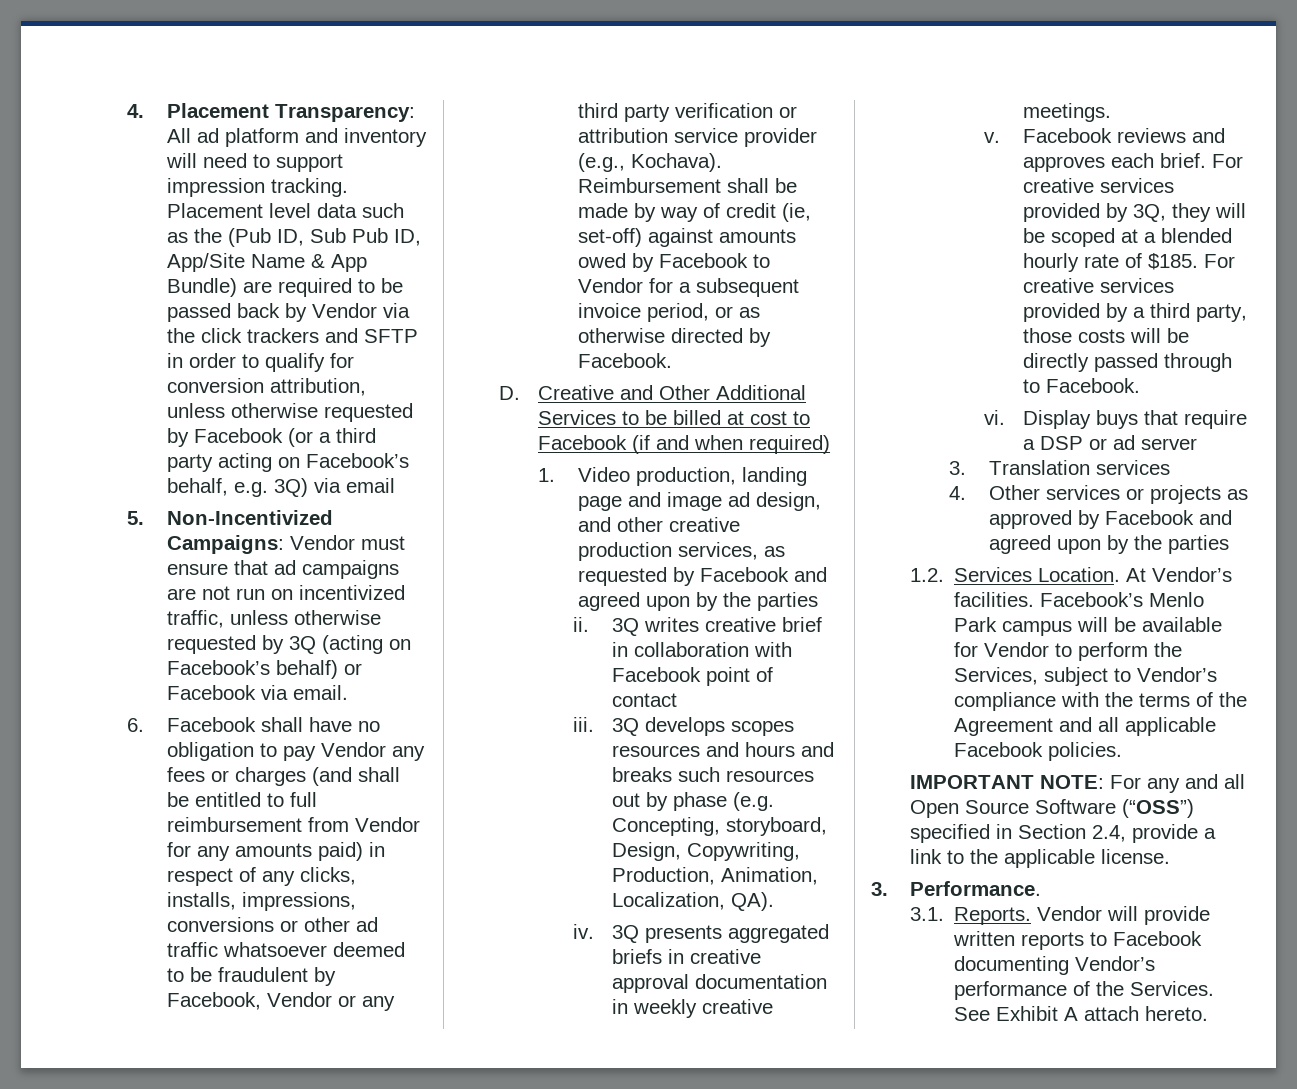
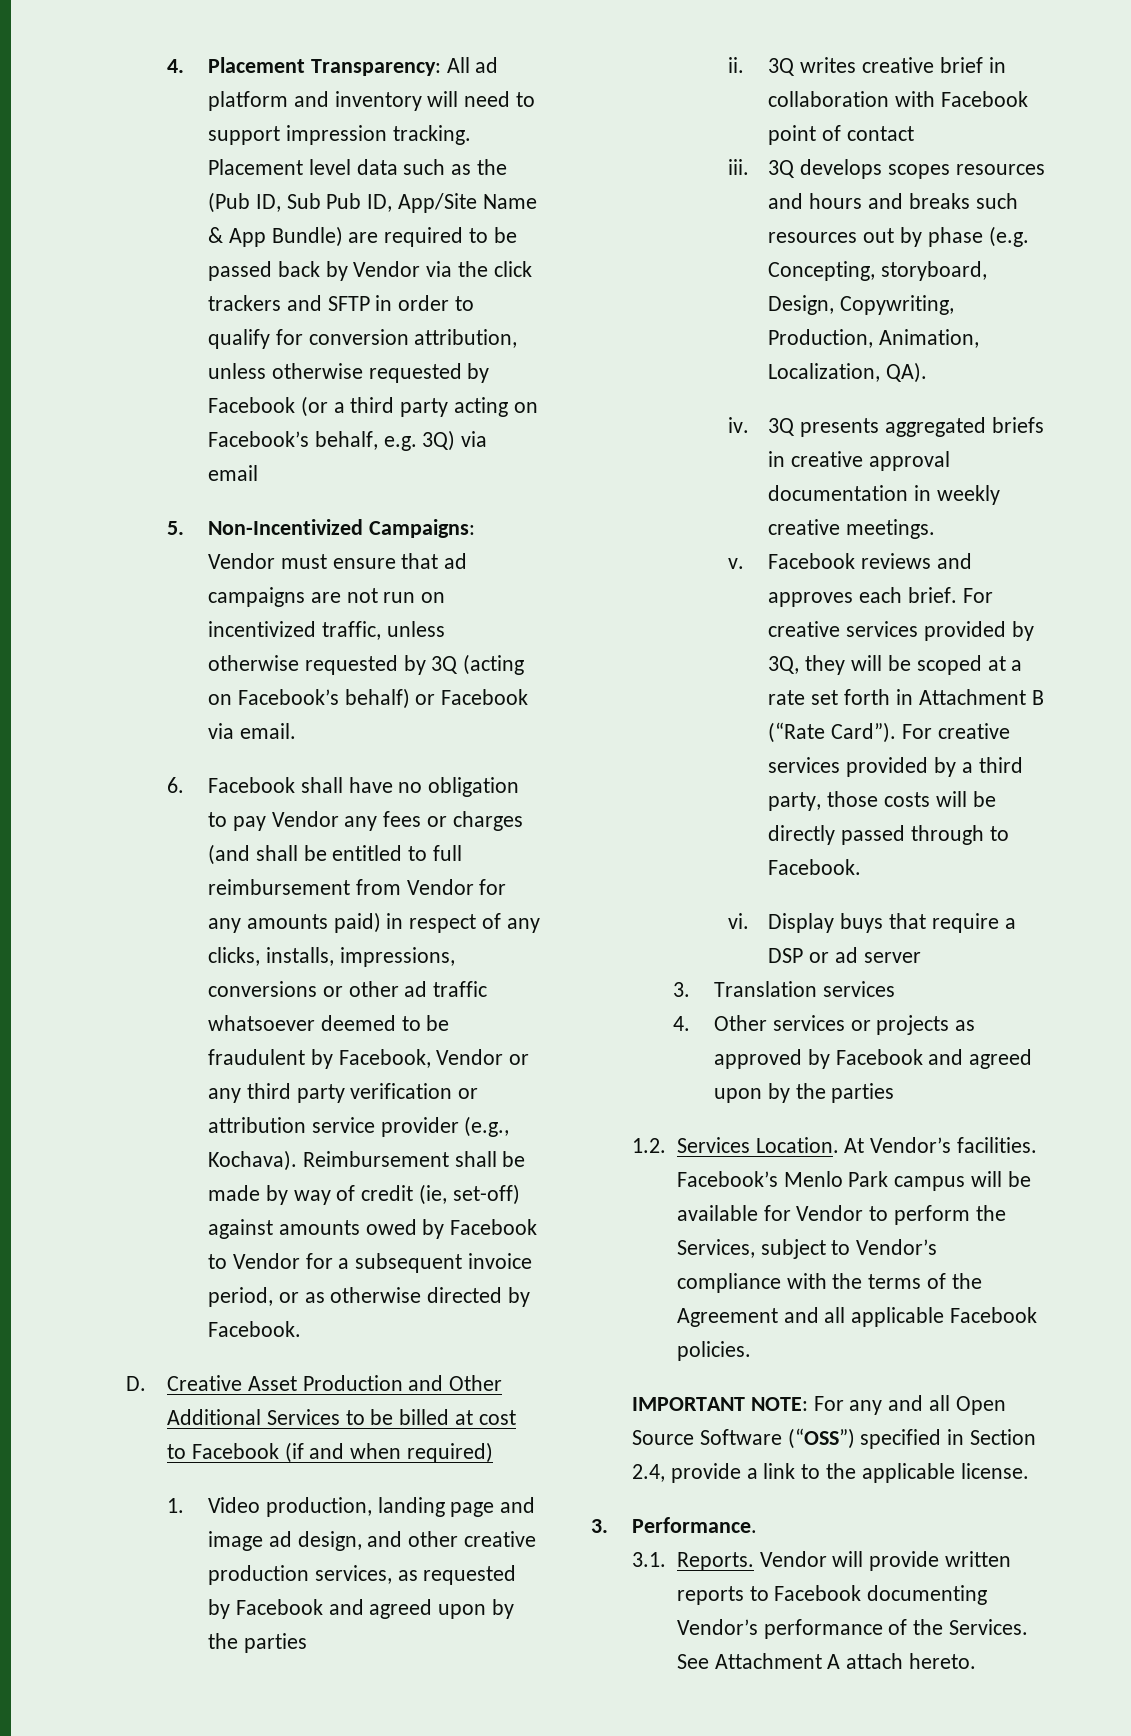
- D. Creative and Other Additional Services to be billed at cost to Facebook (if and when required)
+ D. Creative Asset Production and Other Additional Services to be billed at cost to Facebook (if and when required)
- For creative services provided by 3Q, they will be scoped at a blended hourly rate of $185.
+ For creative services provided by 3Q, they will be scoped at a rate set forth in Attachment B (“Rate Card”).
- See Exhibit A attach hereto.
+ See Attachment A attach hereto.

